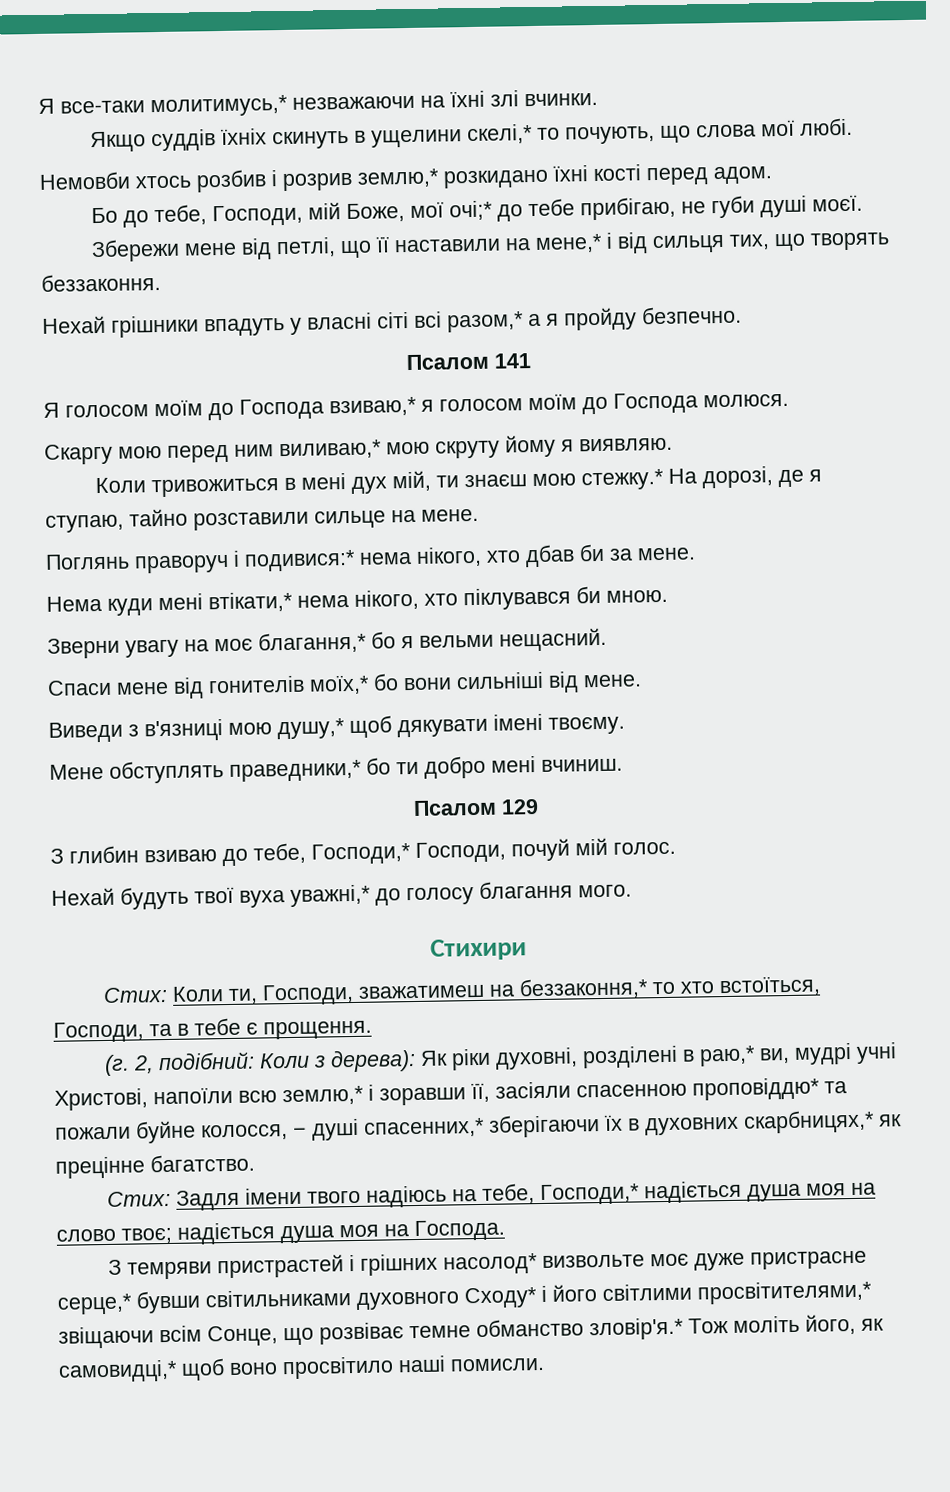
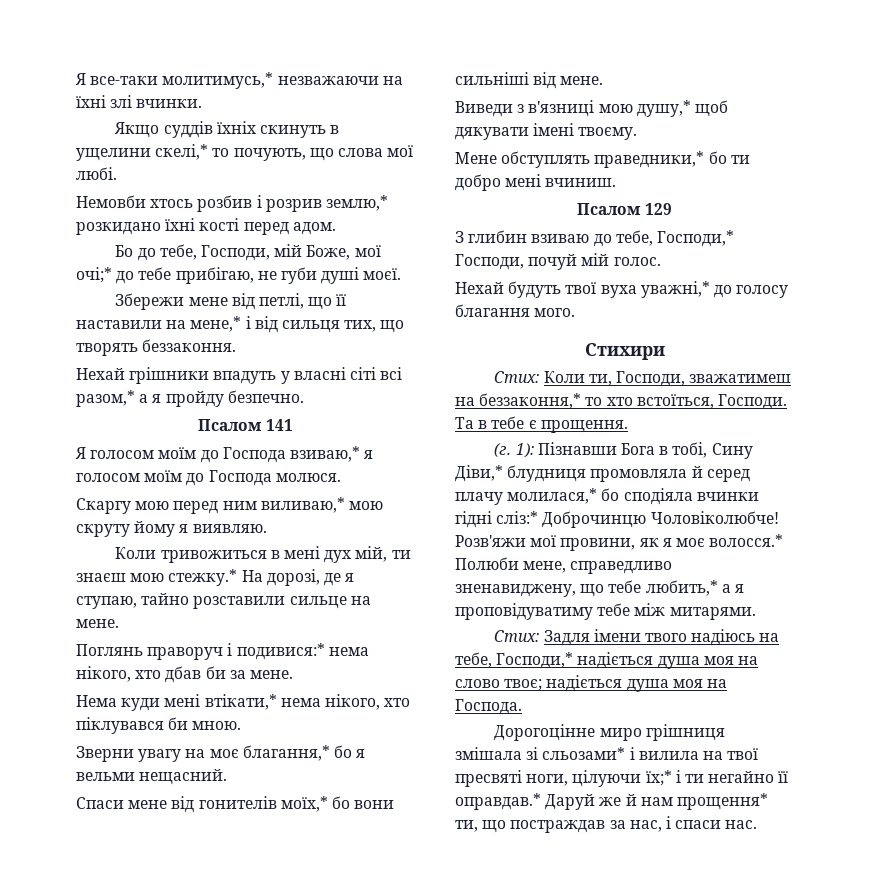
- Стих: Коли ти, Господи, зважатимеш на беззаконня,* то хто встоїться, Господи, та в тебе є прощення.
+ Стих: Коли ти, Господи, зважатимеш на беззаконня,* то хто встоїться, Господи. Та в тебе є прощення.
- (г. 2, подібний: Коли з дерева): Як ріки духовні, розділені в раю,* ви, мудрі учні Христові, напоїли всю землю,* і зоравши її, засіяли спасенною проповіддю* та пожали буйне колосся, − душі спасенних,* зберігаючи їх в духовних скарбницях,* як прецінне багатство.
+ (г. 1): Пізнавши Бога в тобі, Сину Діви,* блудниця промовляла й серед плачу молилася,* бо сподіяла вчинки гідні сліз:* Доброчинцю Чоловіколюбче! Розв'яжи мої провини, як я моє волосся.* Полюби мене, справедливо зненавиджену, що тебе любить,* а я проповідуватиму тебе між митарями.
- З темряви пристрастей і грішних насолод* визвольте моє дуже пристрасне серце,* бувши світильниками духовного Сходу* і його світлими просвітителями,* звіщаючи всім Сонце, що розвіває темне обманство зловір'я.* Тож моліть його, як самовидці,* щоб воно просвітило наші помисли.
+ Дорогоцінне миро грішниця змішала зі сльозами* і вилила на твої пресвяті ноги, цілуючи їх;* і ти негайно її оправдав.* Даруй же й нам прощення* ти, що постраждав за нас, і спаси нас.

